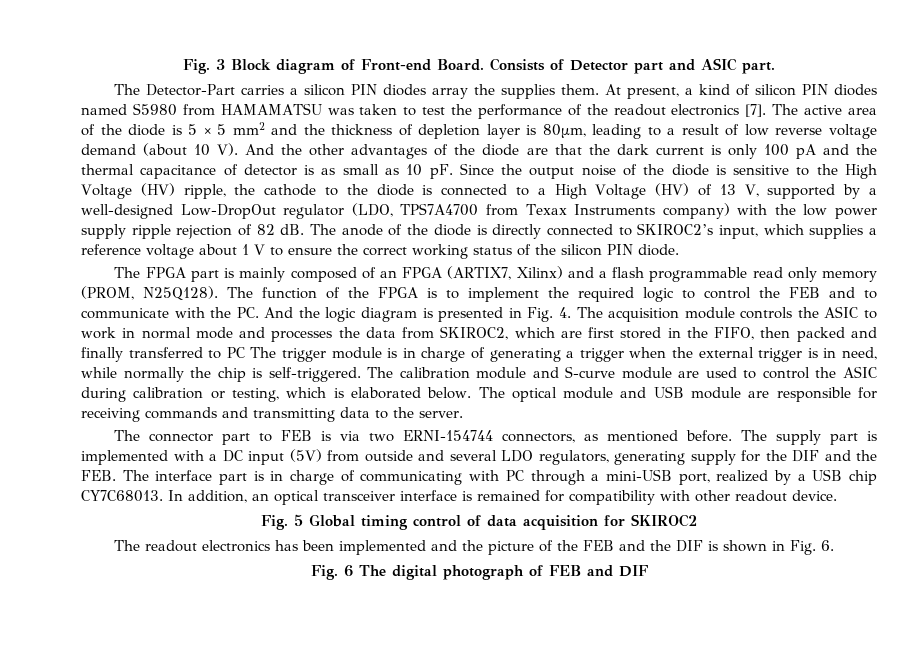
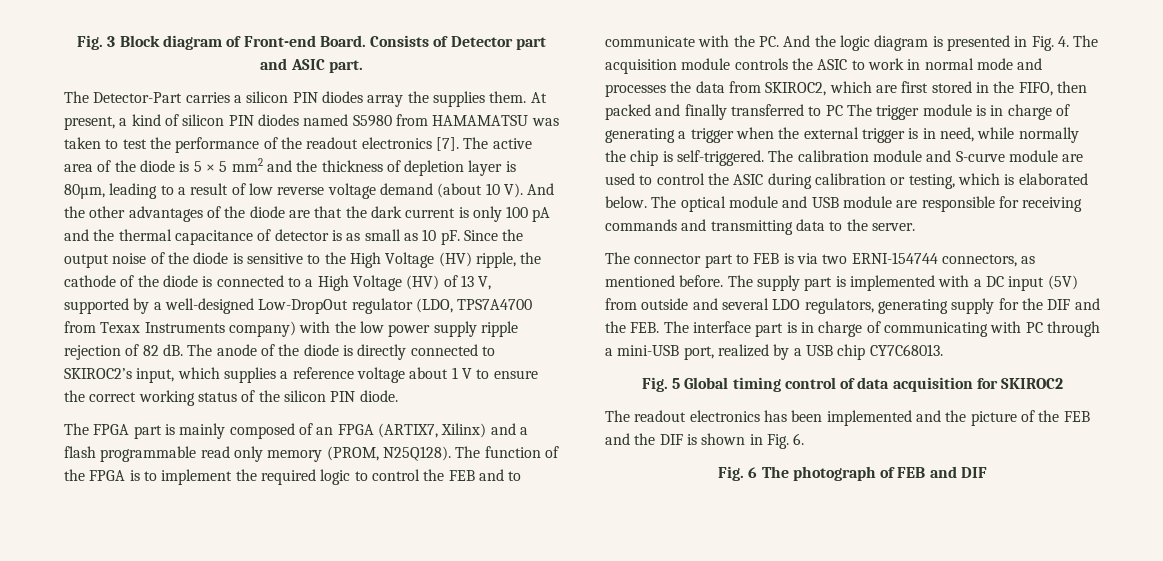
- Since the output noise of the diode is sensitive to the High Voltage (HV) ripple, the cathode to the diode is connected to a High Voltage (HV) of 13 V, supported by a well-designed Low-DropOut regulator (LDO, TPS7A4700 from Texax Instruments company) with the low power supply ripple rejection of 82 dB.
+ Since the output noise of the diode is sensitive to the High Voltage (HV) ripple, the cathode of the diode is connected to a High Voltage (HV) of 13 V, supported by a well-designed Low-DropOut regulator (LDO, TPS7A4700 from Texax Instruments company) with the low power supply ripple rejection of 82 dB.
- In addition, an optical transceiver interface is remained for compatibility with other readout device.
- Fig. 6 The digital photograph of FEB and DIF
+ Fig. 6 The photograph of FEB and DIF

